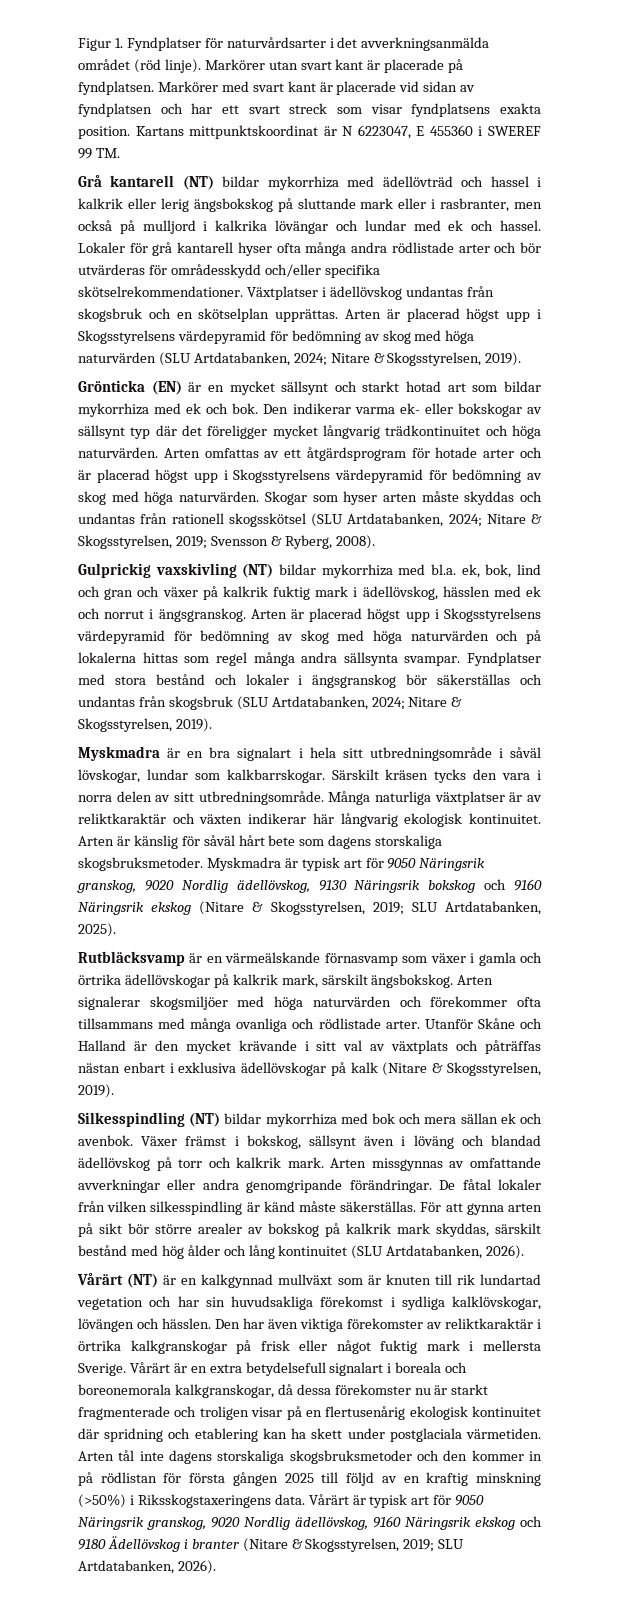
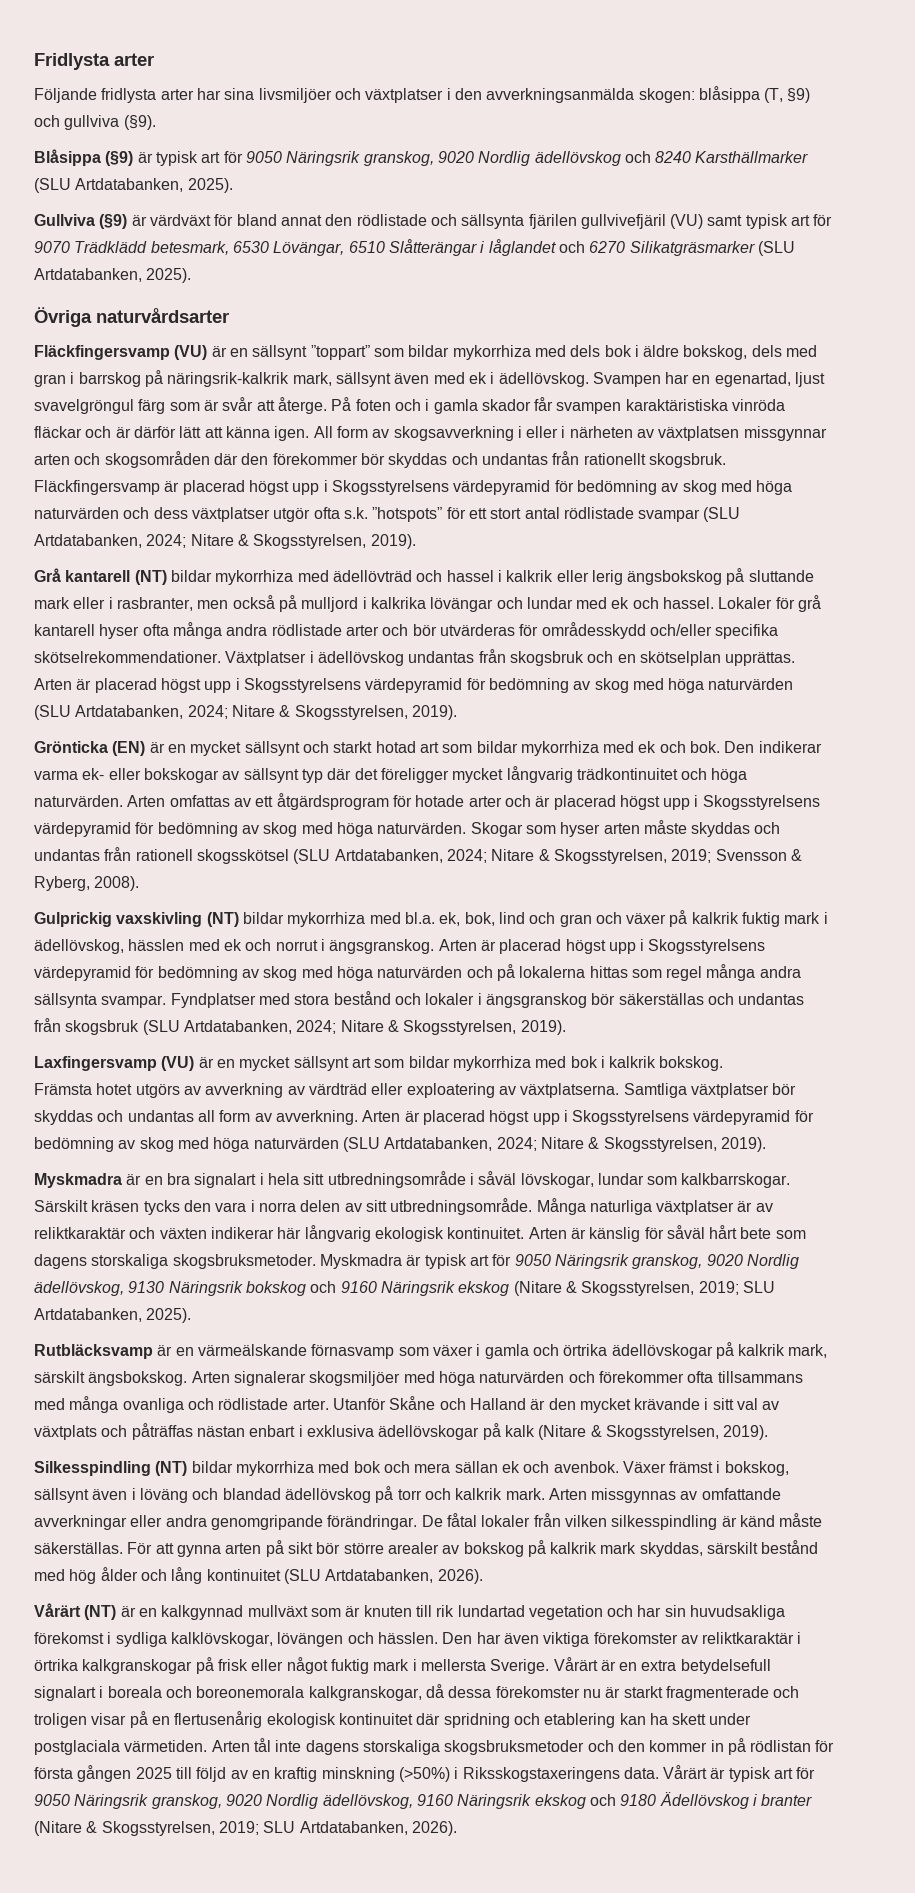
- Figur 1. Fyndplatser för naturvårdsarter i det avverkningsanmälda området (röd linje). Markörer utan svart kant är placerade på fyndplatsen. Markörer med svart kant är placerade vid sidan av fyndplatsen och har ett svart streck som visar fyndplatsens exakta position. Kartans mittpunktskoordinat är N 6223047, E 455360 i SWEREF 99 TM.
+ Fridlysta arter
+ Följande fridlysta arter har sina livsmiljöer och växtplatser i den avverkningsanmälda skogen: blåsippa (T, §9) och gullviva (§9).
+ Blåsippa (§9) är typisk art för 9050 Näringsrik granskog, 9020 Nordlig ädellövskog och 8240 Karsthällmarker (SLU Artdatabanken, 2025).
+ Gullviva (§9) är värdväxt för bland annat den rödlistade och sällsynta fjärilen gullvivefjäril (VU) samt typisk art för 9070 Trädklädd betesmark, 6530 Lövängar, 6510 Slåtterängar i låglandet och 6270 Silikatgräsmarker (SLU Artdatabanken, 2025).
+ Övriga naturvårdsarter
+ Fläckfingersvamp (VU) är en sällsynt ”toppart” som bildar mykorrhiza med dels bok i äldre bokskog, dels med gran i barrskog på näringsrik-kalkrik mark, sällsynt även med ek i ädellövskog. Svampen har en egenartad, ljust svavelgröngul färg som är svår att återge. På foten och i gamla skador får svampen karaktäristiska vinröda fläckar och är därför lätt att känna igen. All form av skogsavverkning i eller i närheten av växtplatsen missgynnar arten och skogsområden där den förekommer bör skyddas och undantas från rationellt skogsbruk. Fläckfingersvamp är placerad högst upp i Skogsstyrelsens värdepyramid för bedömning av skog med höga naturvärden och dess växtplatser utgör ofta s.k. ”hotspots” för ett stort antal rödlistade svampar (SLU Artdatabanken, 2024; Nitare & Skogsstyrelsen, 2019).
+ Laxfingersvamp (VU) är en mycket sällsynt art som bildar mykorrhiza med bok i kalkrik bokskog.
+ Främsta hotet utgörs av avverkning av värdträd eller exploatering av växtplatserna. Samtliga växtplatser bör skyddas och undantas all form av avverkning. Arten är placerad högst upp i Skogsstyrelsens värdepyramid för bedömning av skog med höga naturvärden (SLU Artdatabanken, 2024; Nitare & Skogsstyrelsen, 2019).

